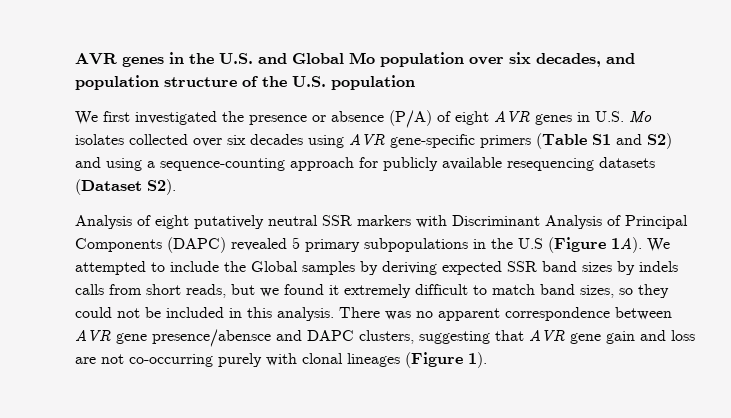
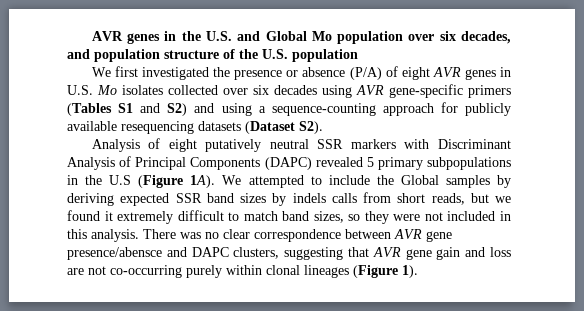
- We first investigated the presence or absence (P/A) of eight AVR genes in U.S. Mo isolates collected over six decades using AVR gene-specific primers (Table S1 and S2) and using a sequence-counting approach for publicly available resequencing datasets (Dataset S2).
+ We first investigated the presence or absence (P/A) of eight AVR genes in U.S. Mo isolates collected over six decades using AVR gene-specific primers (Tables S1 and S2) and using a sequence-counting approach for publicly available resequencing datasets (Dataset S2).
- We attempted to include the Global samples by deriving expected SSR band sizes by indels calls from short reads, but we found it extremely difficult to match band sizes, so they could not be included in this analysis.
+ We attempted to include the Global samples by deriving expected SSR band sizes by indels calls from short reads, but we found it extremely difficult to match band sizes, so they were not included in this analysis.
- There was no apparent correspondence between AVR gene presence/abensce and DAPC clusters, suggesting that AVR gene gain and loss are not co-occurring purely with clonal lineages (Figure 1).
+ There was no clear correspondence between AVR gene presence/abensce and DAPC clusters, suggesting that AVR gene gain and loss are not co-occurring purely within clonal lineages (Figure 1).

